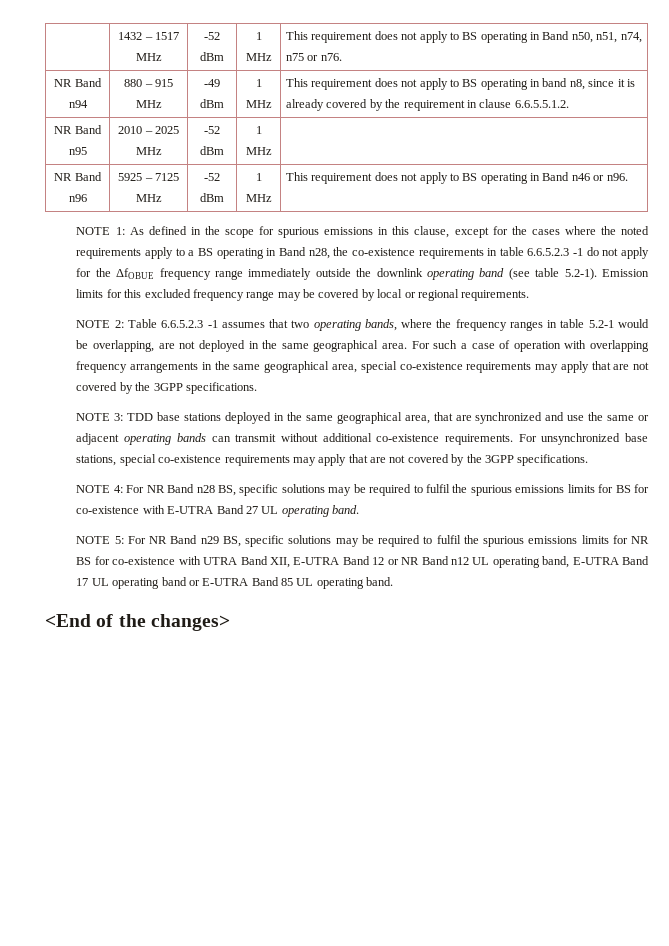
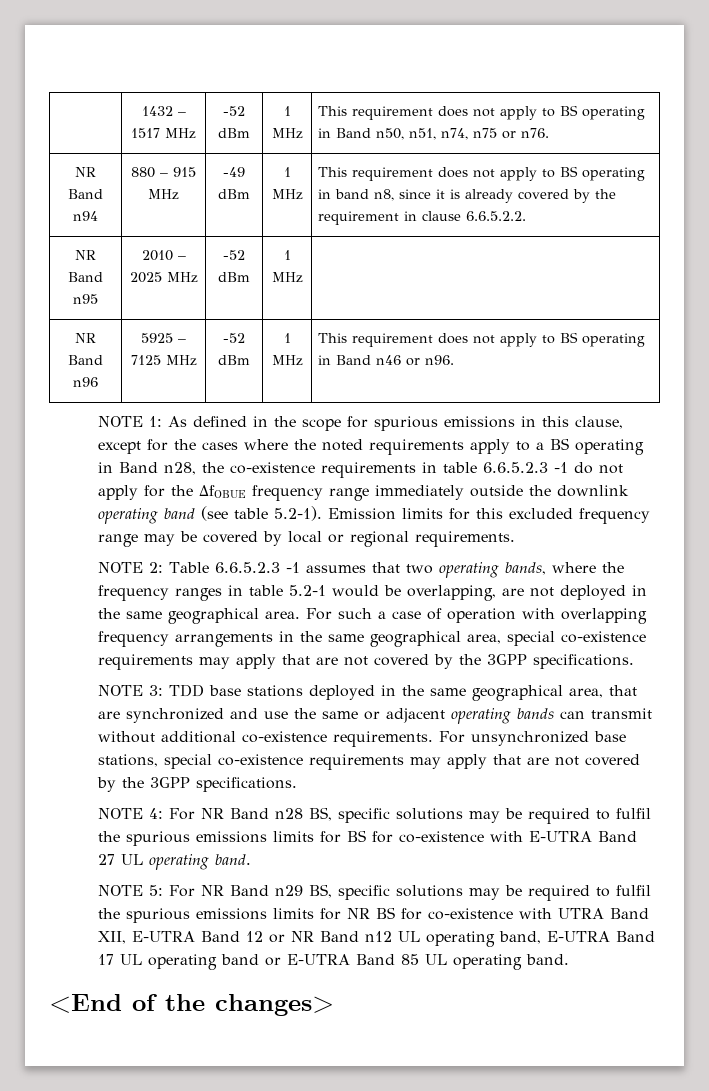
- NR Band n94 | 880 – 915 MHz | -49 dBm | 1 MHz | This requirement does not apply to BS operating in band n8, since it is already covered by the requirement in clause 6.6.5.5.1.2.
+ NR Band n94 | 880 – 915 MHz | -49 dBm | 1 MHz | This requirement does not apply to BS operating in band n8, since it is already covered by the requirement in clause 6.6.5.2.2.

